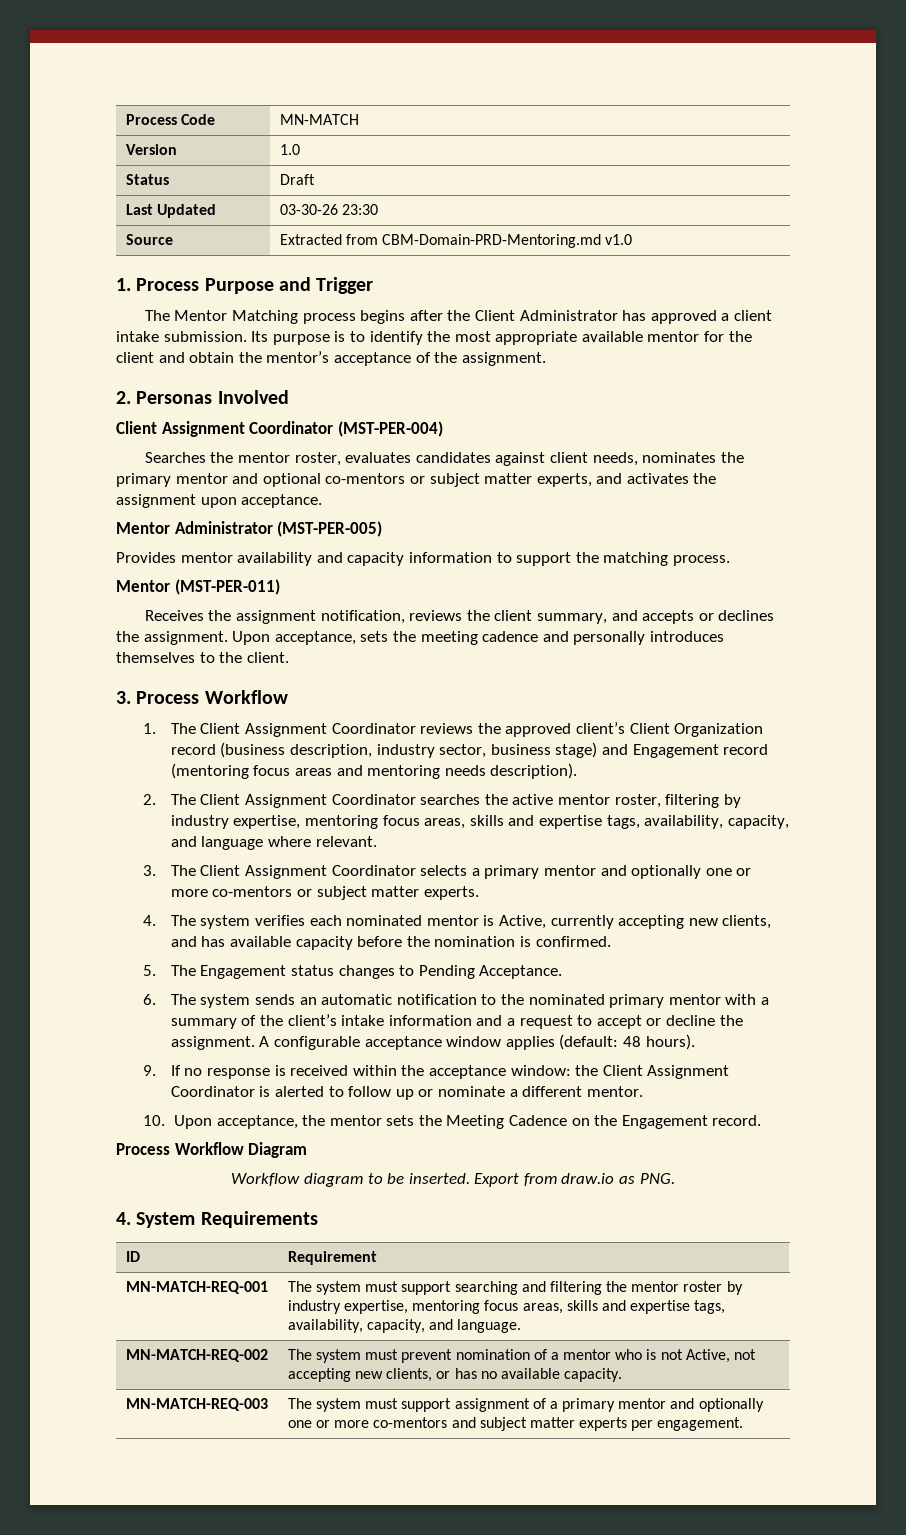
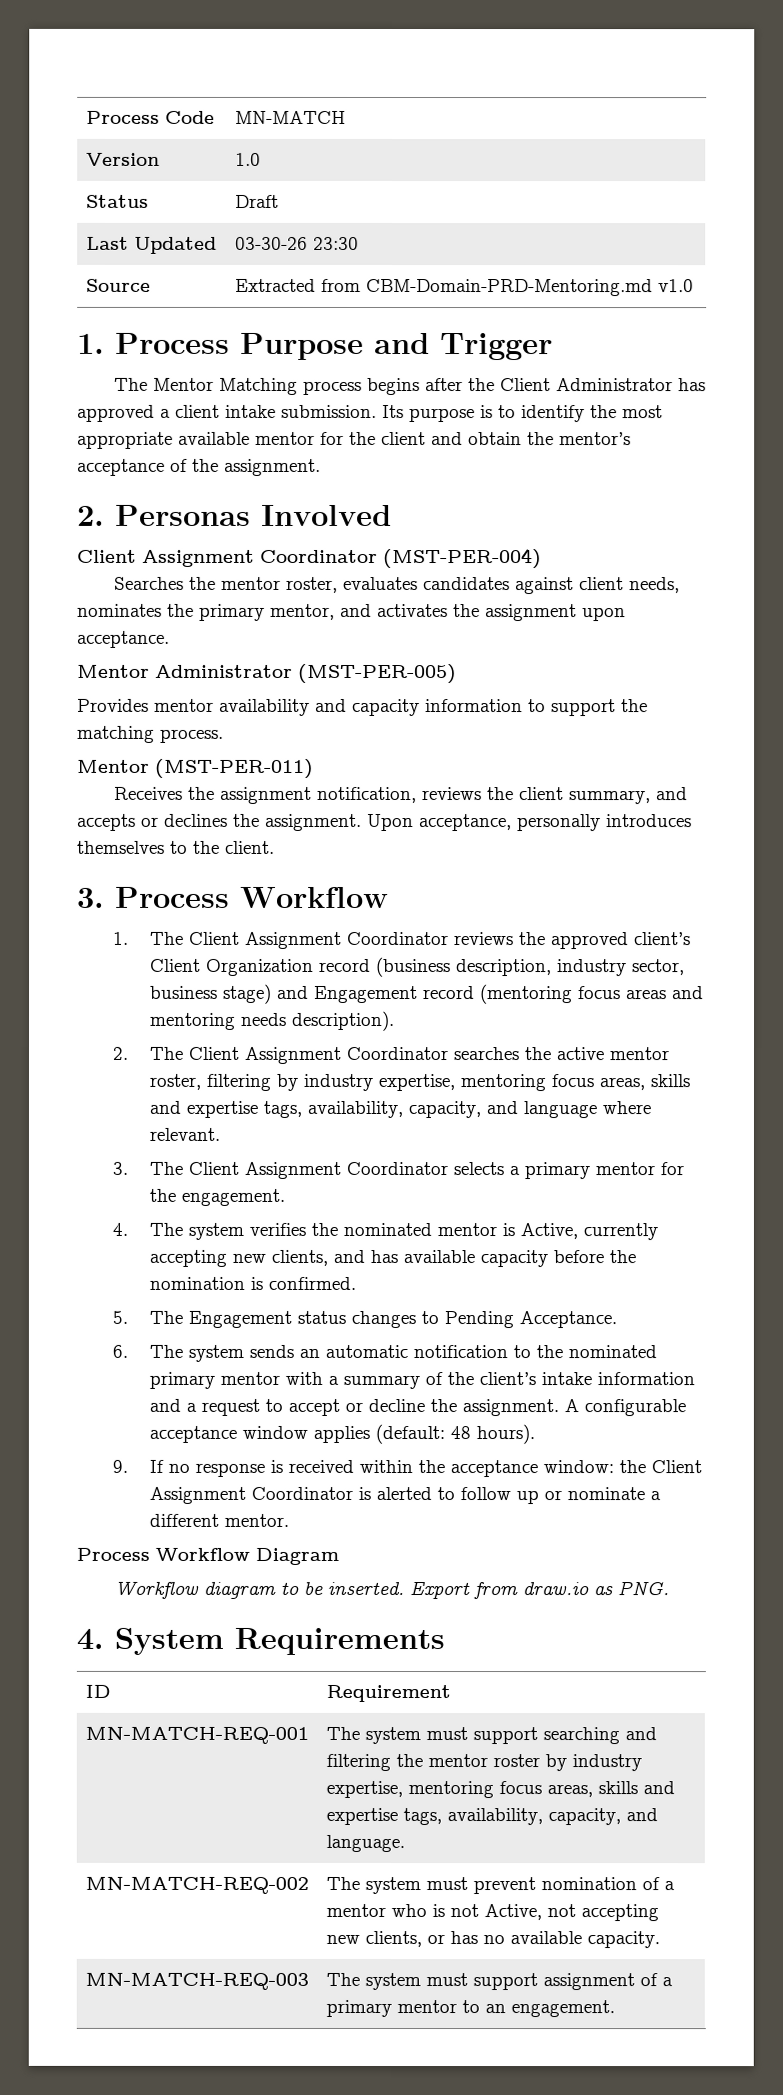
- Searches the mentor roster, evaluates candidates against client needs, nominates the primary mentor and optional co-mentors or subject matter experts, and activates the assignment upon acceptance.
+ Searches the mentor roster, evaluates candidates against client needs, nominates the primary mentor, and activates the assignment upon acceptance.
- Upon acceptance, sets the meeting cadence and personally introduces themselves to the client.
+ Upon acceptance, personally introduces themselves to the client.
- 3. The Client Assignment Coordinator selects a primary mentor and optionally one or more co-mentors or subject matter experts.
+ 3. The Client Assignment Coordinator selects a primary mentor for the engagement.
- 4. The system verifies each nominated mentor is Active, currently accepting new clients, and has available capacity before the nomination is confirmed.
+ 4. The system verifies the nominated mentor is Active, currently accepting new clients, and has available capacity before the nomination is confirmed.
- 10. Upon acceptance, the mentor sets the Meeting Cadence on the Engagement record.
- MN-MATCH-REQ-003 | The system must support assignment of a primary mentor and optionally one or more co-mentors and subject matter experts per engagement.
+ MN-MATCH-REQ-003 | The system must support assignment of a primary mentor to an engagement.

